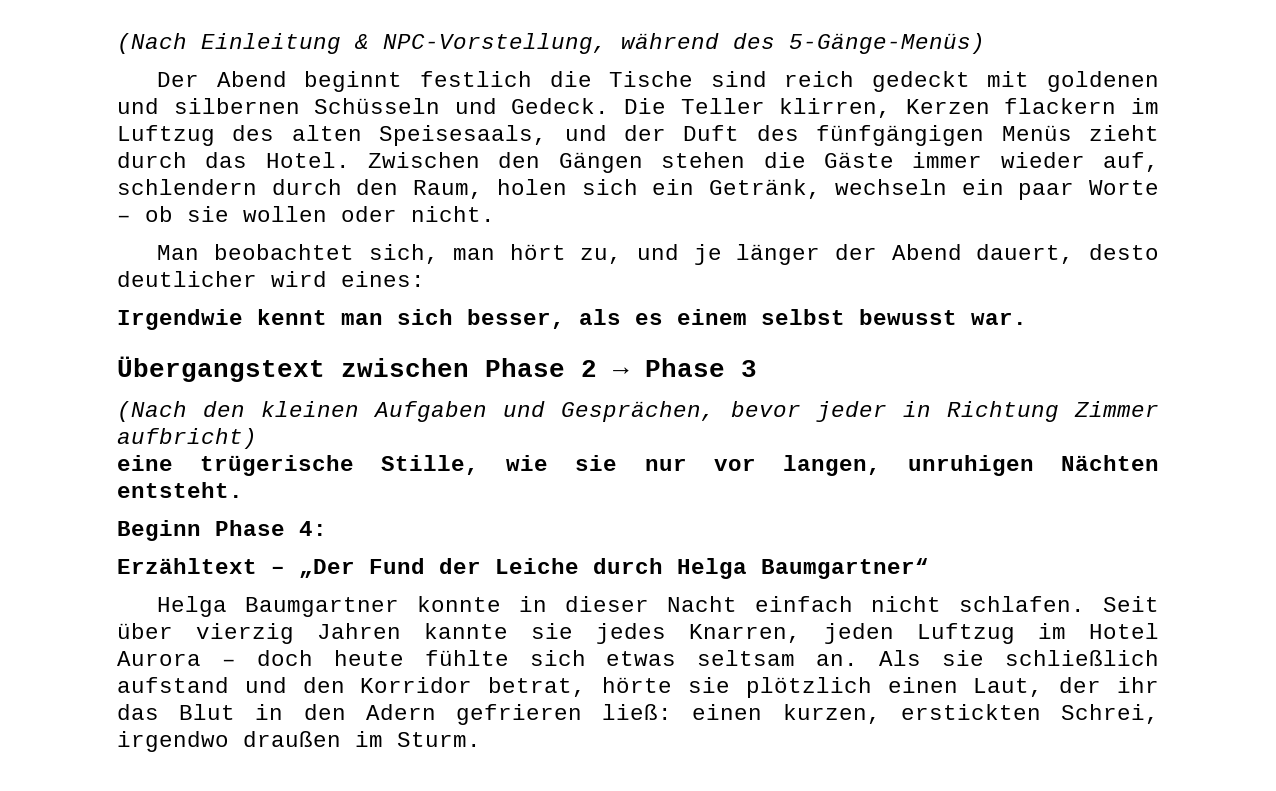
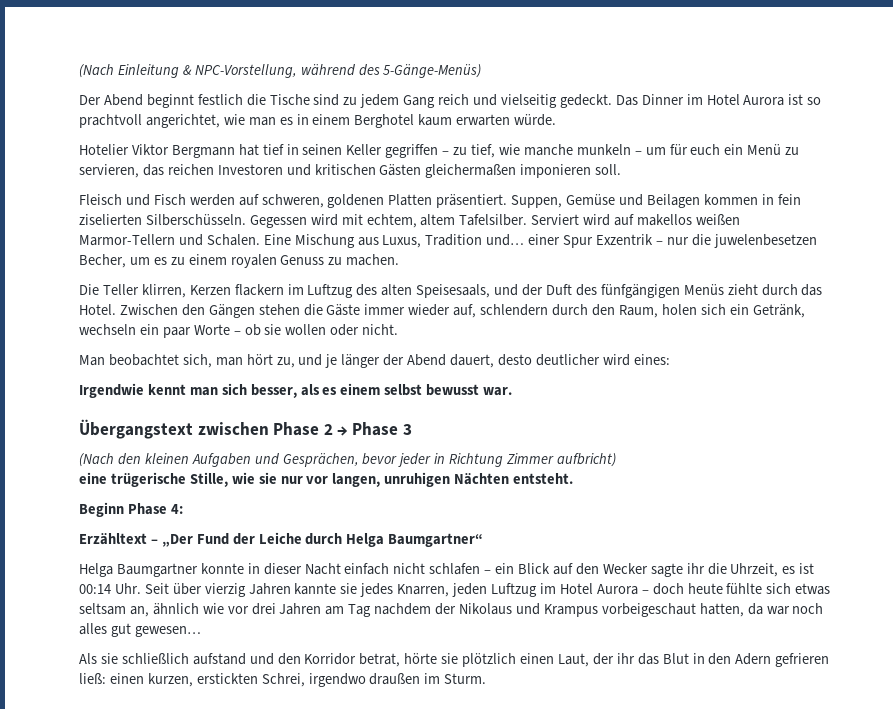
- Der Abend beginnt festlich die Tische sind reich gedeckt mit goldenen und silbernen Schüsseln und Gedeck. Die Teller klirren, Kerzen flackern im Luftzug des alten Speisesaals, und der Duft des fünfgängigen Menüs zieht durch das Hotel.
+ Der Abend beginnt festlich die Tische sind zu jedem Gang reich und vielseitig gedeckt. Das Dinner im Hotel Aurora ist so prachtvoll angerichtet, wie man es in einem Berghotel kaum erwarten würde.
+ Hotelier Viktor Bergmann hat tief in seinen Keller gegriffen – zu tief, wie manche munkeln – um für euch ein Menü zu servieren, das reichen Investoren und kritischen Gästen gleichermaßen imponieren soll.
+ Fleisch und Fisch werden auf schweren, goldenen Platten präsentiert. Suppen, Gemüse und Beilagen kommen in fein ziselierten Silberschüsseln. Gegessen wird mit echtem, altem Tafelsilber. Serviert wird auf makellos weißen Marmor-Tellern und Schalen. Eine Mischung aus Luxus, Tradition und… einer Spur Exzentrik – nur die juwelenbesetzen Becher, um es zu einem royalen Genuss zu machen.
+ Die Teller klirren, Kerzen flackern im Luftzug des alten Speisesaals, und der Duft des fünfgängigen Menüs zieht durch das Hotel.
- Helga Baumgartner konnte in dieser Nacht einfach nicht schlafen. Seit über vierzig Jahren kannte sie jedes Knarren, jeden Luftzug im Hotel Aurora – doch heute fühlte sich etwas seltsam an. Als sie schließlich aufstand und den Korridor betrat, hörte sie plötzlich einen Laut, der ihr das Blut in den Adern gefrieren ließ: einen kurzen, erstickten Schrei, irgendwo draußen im Sturm.
+ Helga Baumgartner konnte in dieser Nacht einfach nicht schlafen – ein Blick auf den Wecker sagte ihr die Uhrzeit, es ist 00:14 Uhr. Seit über vierzig Jahren kannte sie jedes Knarren, jeden Luftzug im Hotel Aurora – doch heute fühlte sich etwas seltsam an, ähnlich wie vor drei Jahren am Tag nachdem der Nikolaus und Krampus vorbeigeschaut hatten, da war noch alles gut gewesen…
+ Als sie schließlich aufstand und den Korridor betrat, hörte sie plötzlich einen Laut, der ihr das Blut in den Adern gefrieren ließ: einen kurzen, erstickten Schrei, irgendwo draußen im Sturm.

